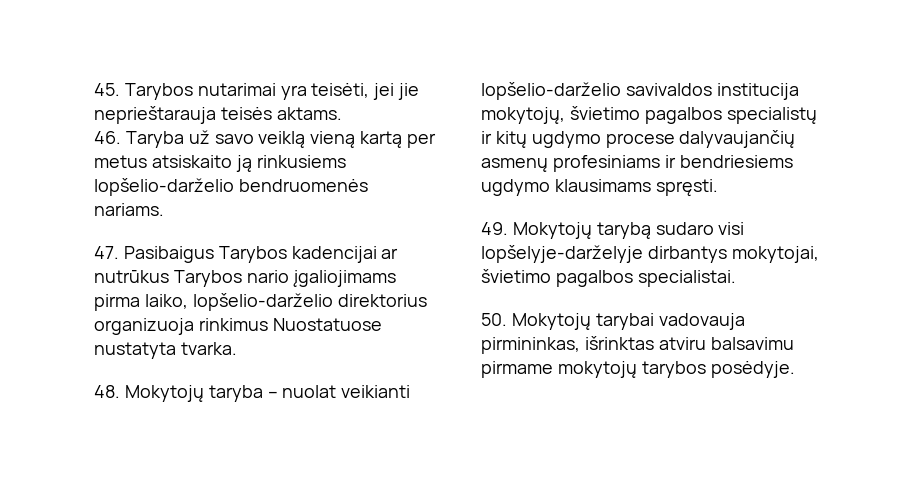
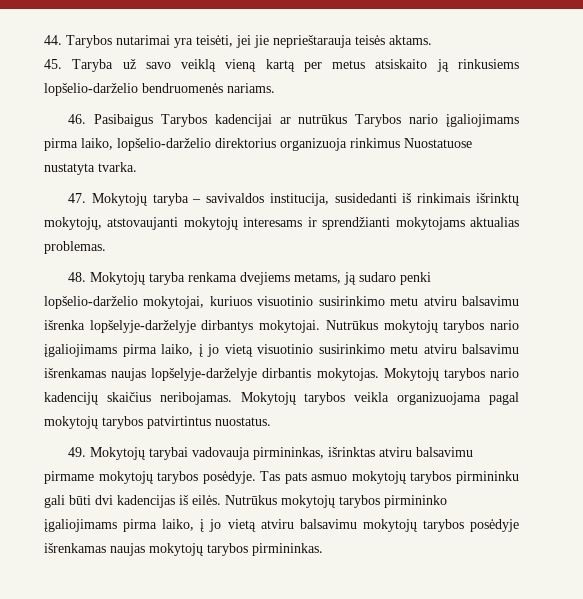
- 45. Tarybos nutarimai yra teisėti, jei jie neprieštarauja teisės aktams.
+ 44. Tarybos nutarimai yra teisėti, jei jie neprieštarauja teisės aktams.
- 46. Taryba už savo veiklą vieną kartą per metus atsiskaito ją rinkusiems lopšelio-darželio bendruomenės nariams.
+ 45. Taryba už savo veiklą vieną kartą per metus atsiskaito ją rinkusiems lopšelio-darželio bendruomenės nariams.
- 47. Pasibaigus Tarybos kadencijai ar nutrūkus Tarybos nario įgaliojimams pirma laiko, lopšelio-darželio direktorius organizuoja rinkimus Nuostatuose nustatyta tvarka.
+ 46. Pasibaigus Tarybos kadencijai ar nutrūkus Tarybos nario įgaliojimams pirma laiko, lopšelio-darželio direktorius organizuoja rinkimus Nuostatuose nustatyta tvarka.
- 48. Mokytojų taryba – nuolat veikianti lopšelio-darželio savivaldos institucija mokytojų, švietimo pagalbos specialistų ir kitų ugdymo procese dalyvaujančių asmenų profesiniams ir bendriesiems ugdymo klausimams spręsti.
- 49. Mokytojų tarybą sudaro visi lopšelyje-darželyje dirbantys mokytojai, švietimo pagalbos specialistai.
- 50. Mokytojų tarybai vadovauja pirmininkas, išrinktas atviru balsavimu pirmame mokytojų tarybos posėdyje.
+ 47. Mokytojų taryba – savivaldos institucija, susidedanti iš rinkimais išrinktų mokytojų, atstovaujanti mokytojų interesams ir sprendžianti mokytojams aktualias problemas.
+ 48. Mokytojų taryba renkama dvejiems metams, ją sudaro penki lopšelio-darželio mokytojai, kuriuos visuotinio susirinkimo metu atviru balsavimu išrenka lopšelyje-darželyje dirbantys mokytojai. Nutrūkus mokytojų tarybos nario įgaliojimams pirma laiko, į jo vietą visuotinio susirinkimo metu atviru balsavimu išrenkamas naujas lopšelyje-darželyje dirbantis mokytojas. Mokytojų tarybos nario kadencijų skaičius neribojamas. Mokytojų tarybos veikla organizuojama pagal mokytojų tarybos patvirtintus nuostatus.
+ 49. Mokytojų tarybai vadovauja pirmininkas, išrinktas atviru balsavimu pirmame mokytojų tarybos posėdyje.
+ Tas pats asmuo mokytojų tarybos pirmininku gali būti dvi kadencijas iš eilės. Nutrūkus mokytojų tarybos pirmininko įgaliojimams pirma laiko, į jo vietą atviru balsavimu mokytojų tarybos posėdyje išrenkamas naujas mokytojų tarybos pirmininkas.

